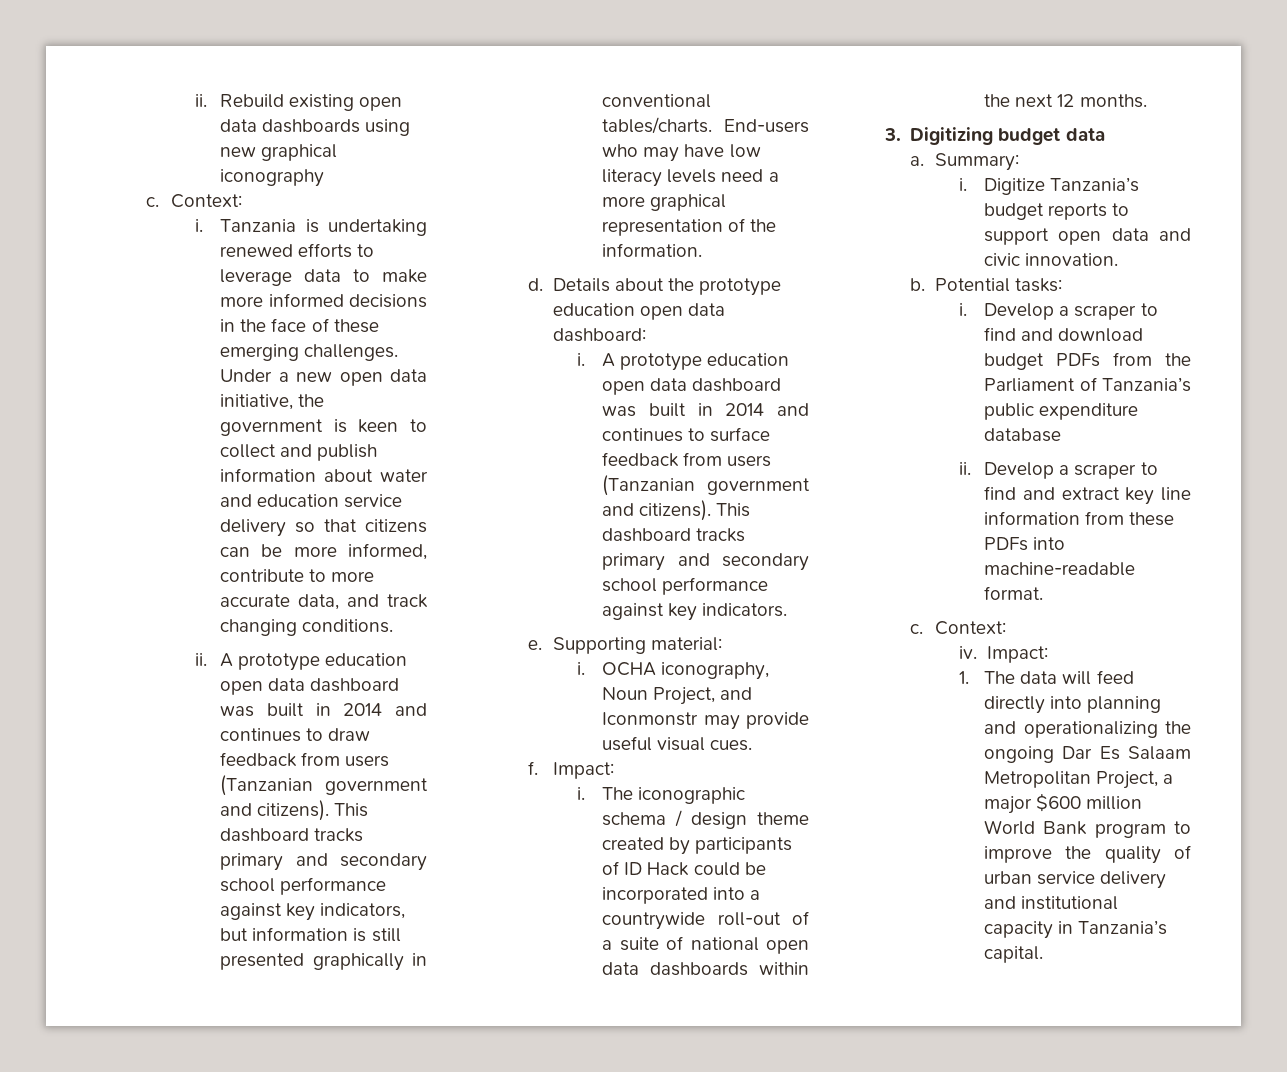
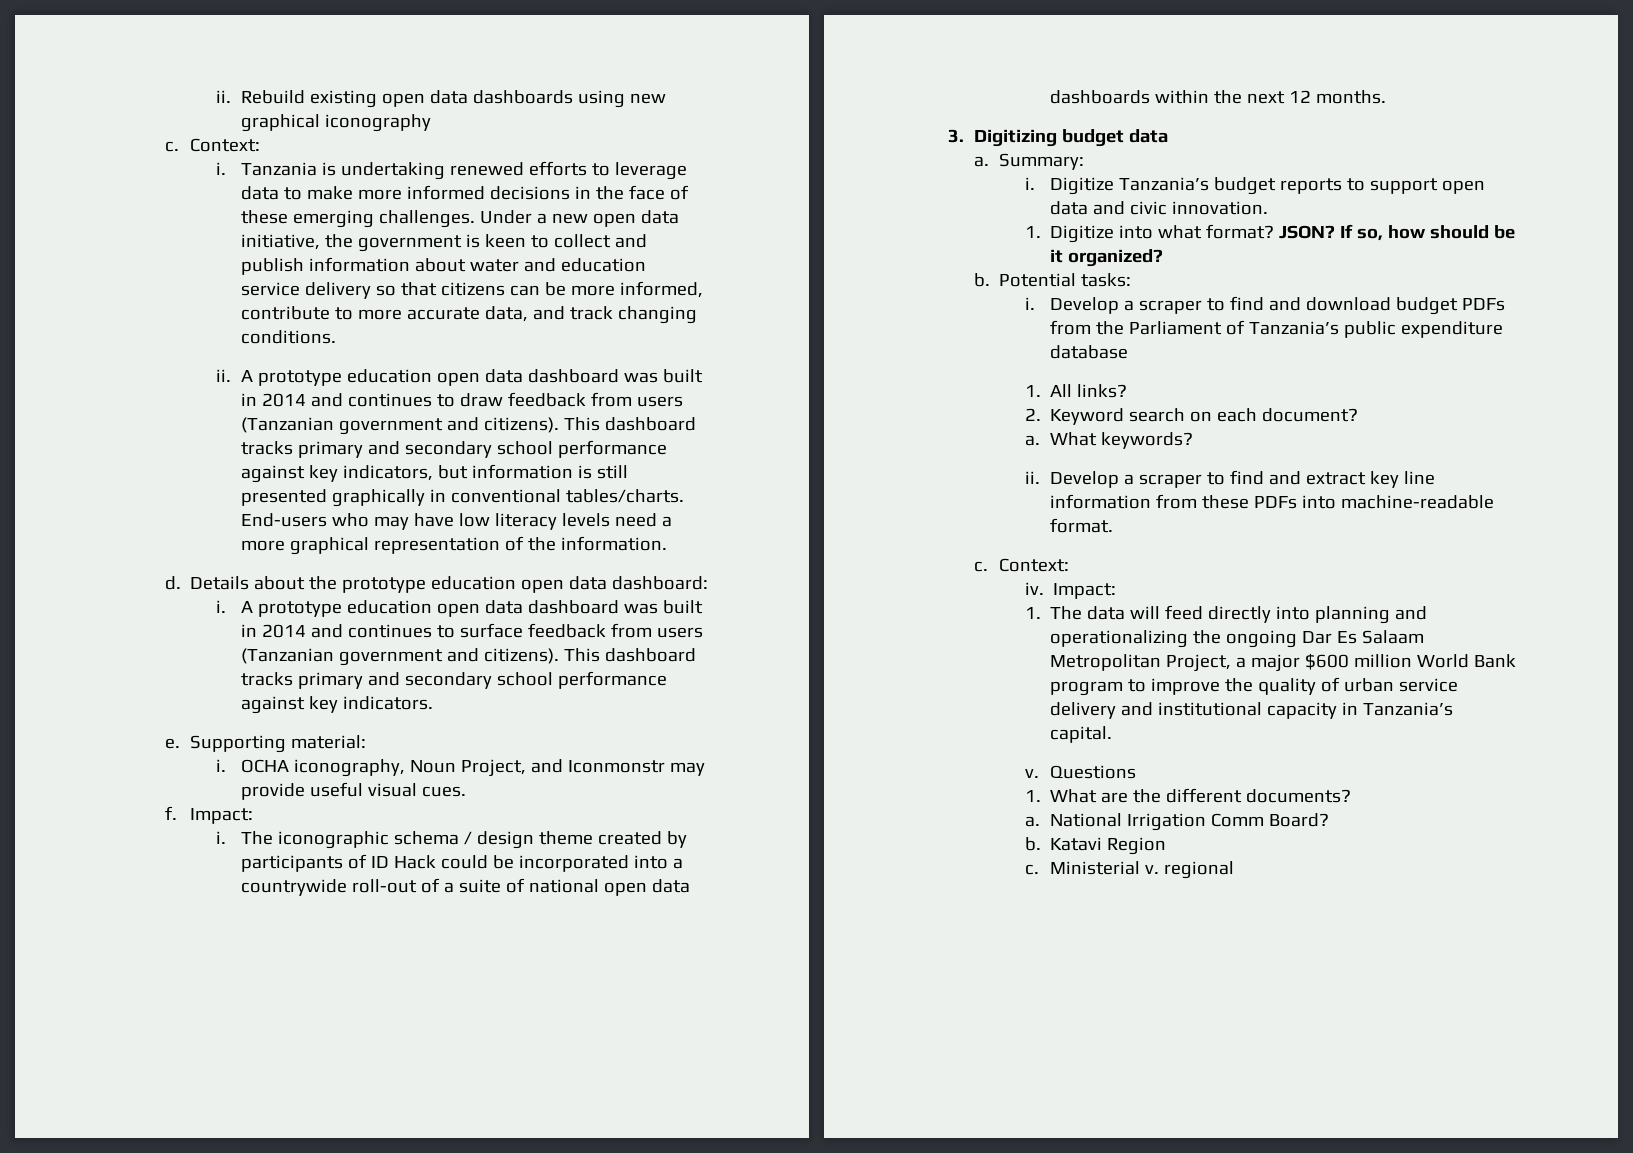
+ 1. Digitize into what format? JSON? If so, how should be it organized?
+ 1. All links?
+ 2. Keyword search on each document?
+ a. What keywords?
+ v. Questions
+ 1. What are the different documents?
+ a. National Irrigation Comm Board?
+ b. Katavi Region
+ c. Ministerial v. regional

